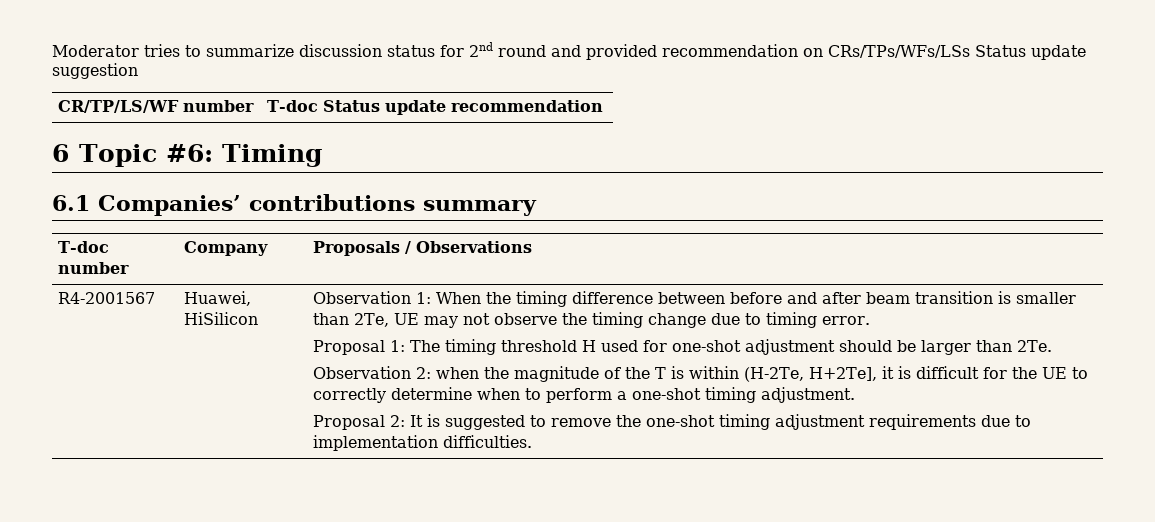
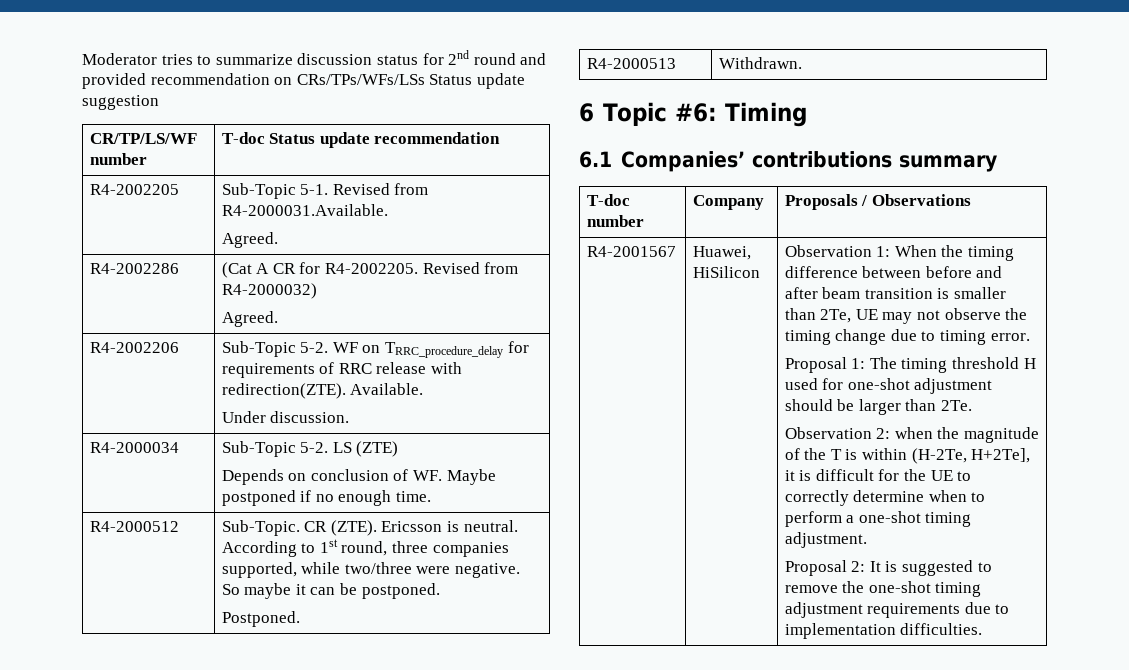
+ R4-2002205 | Sub-Topic 5-1. Revised from R4-2000031.Available.
+ Agreed.
+ R4-2002286 | (Cat A CR for R4-2002205. Revised from R4-2000032)
+ Agreed.
+ R4-2002206 | Sub-Topic 5-2. WF on TRRC_procedure_delay for requirements of RRC release with redirection(ZTE). Available.
+ Under discussion.
+ R4-2000034 | Sub-Topic 5-2. LS (ZTE)
+ Depends on conclusion of WF. Maybe postponed if no enough time.
+ R4-2000512 | Sub-Topic. CR (ZTE). Ericsson is neutral. According to 1st round, three companies supported, while two/three were negative. So maybe it can be postponed.
+ Postponed.
+ R4-2000513 | Withdrawn.

